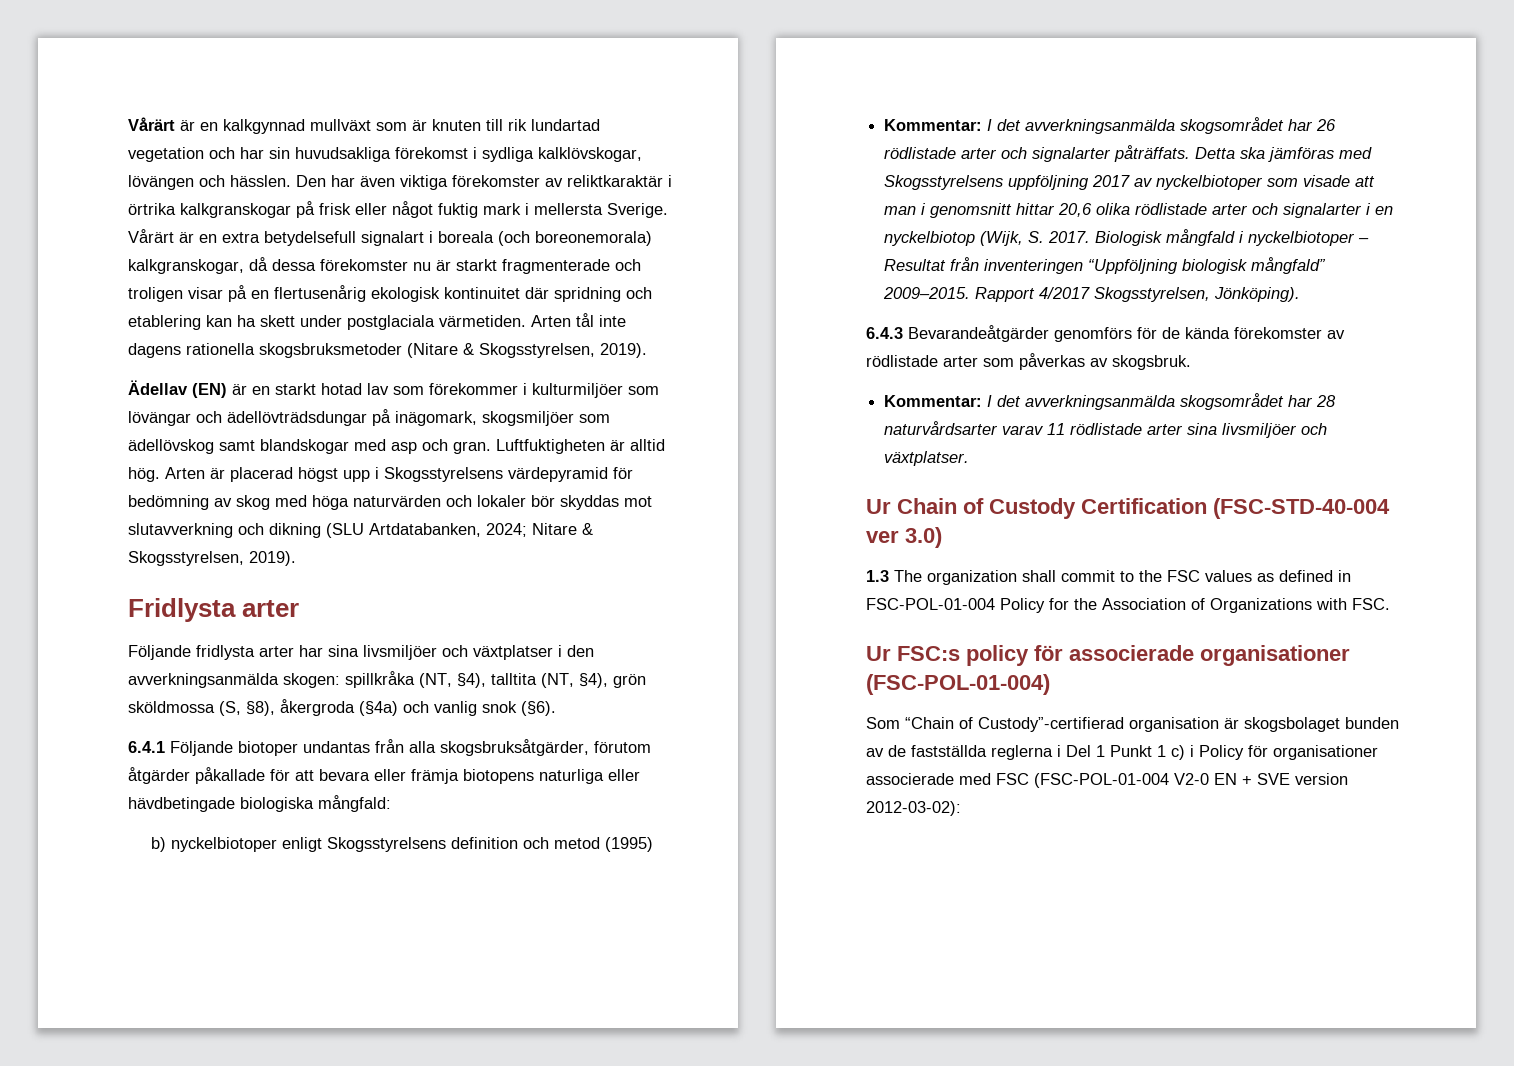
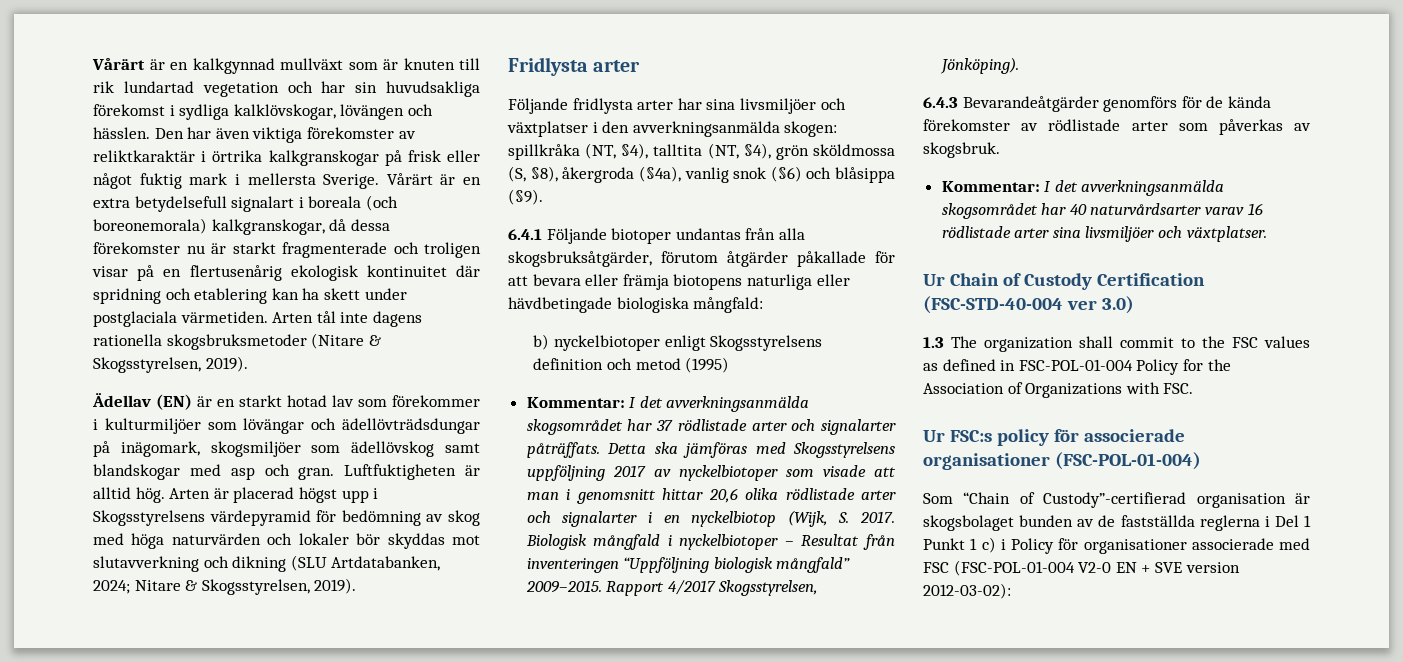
- Följande fridlysta arter har sina livsmiljöer och växtplatser i den avverkningsanmälda skogen: spillkråka (NT, §4), talltita (NT, §4), grön sköldmossa (S, §8), åkergroda (§4a) och vanlig snok (§6).
+ Följande fridlysta arter har sina livsmiljöer och växtplatser i den avverkningsanmälda skogen: spillkråka (NT, §4), talltita (NT, §4), grön sköldmossa (S, §8), åkergroda (§4a), vanlig snok (§6) och blåsippa (§9).
- Kommentar: I det avverkningsanmälda skogsområdet har 26 rödlistade arter och signalarter påträffats.
+ Kommentar: I det avverkningsanmälda skogsområdet har 37 rödlistade arter och signalarter påträffats.
- Kommentar: I det avverkningsanmälda skogsområdet har 28 naturvårdsarter varav 11 rödlistade arter sina livsmiljöer och växtplatser.
+ Kommentar: I det avverkningsanmälda skogsområdet har 40 naturvårdsarter varav 16 rödlistade arter sina livsmiljöer och växtplatser.

